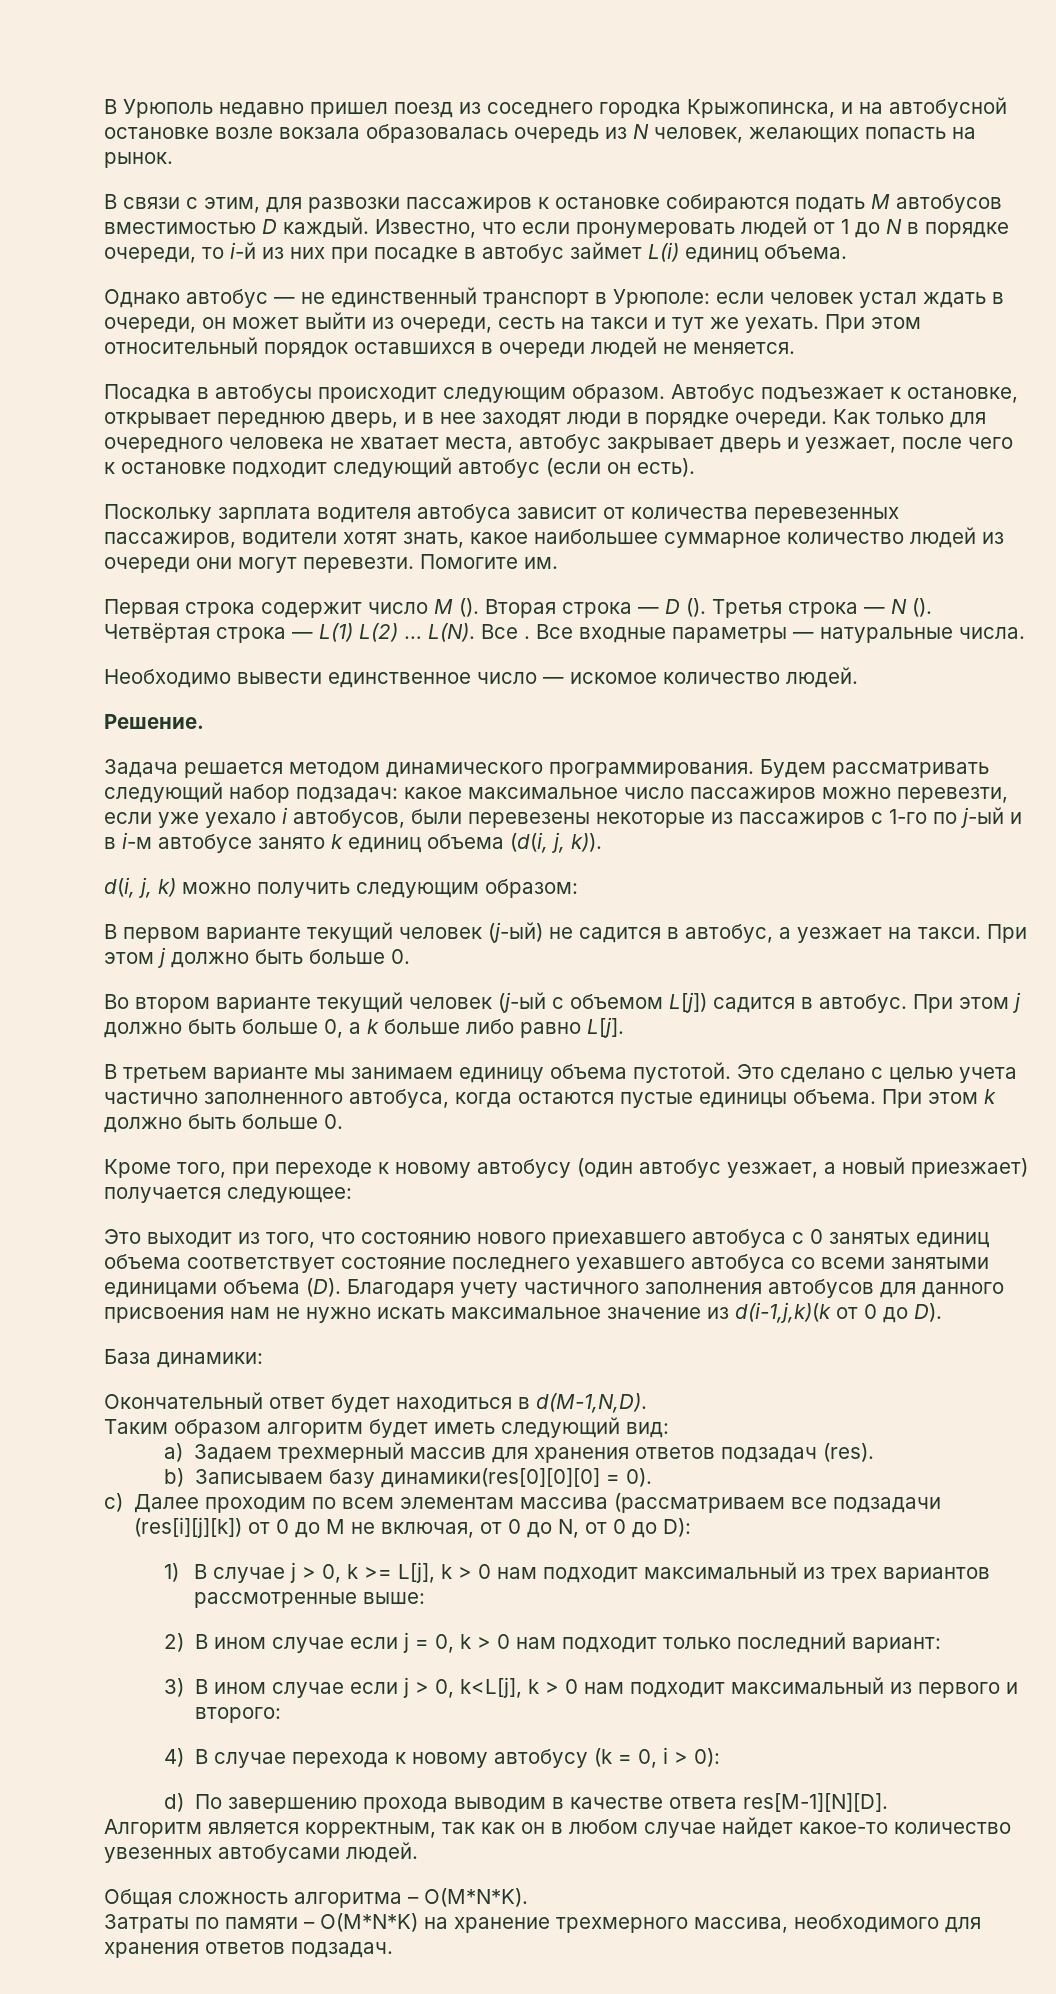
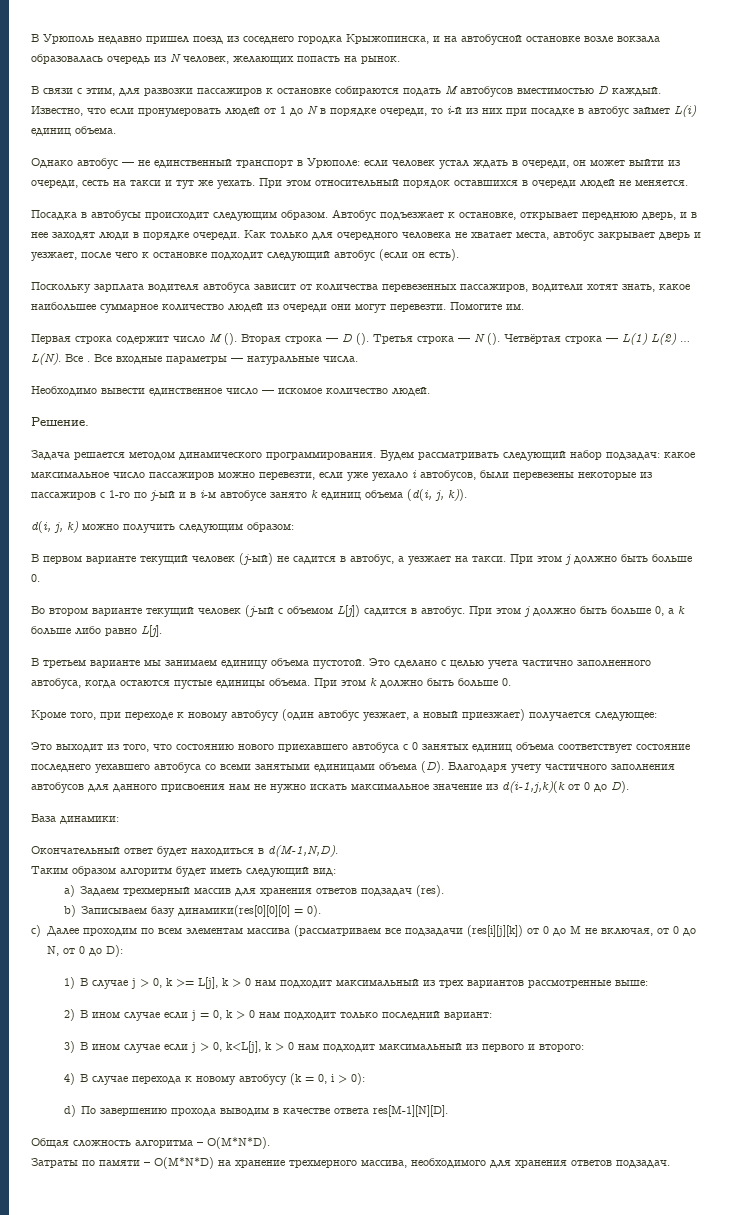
- Алгоритм является корректным, так как он в любом случае найдет какое-то количество увезенных автобусами людей.
- Общая сложность алгоритма – O(M*N*K).
+ Общая сложность алгоритма – O(M*N*D).
- Затраты по памяти – O(M*N*K) на хранение трехмерного массива, необходимого для хранения ответов подзадач.
+ Затраты по памяти – O(M*N*D) на хранение трехмерного массива, необходимого для хранения ответов подзадач.

